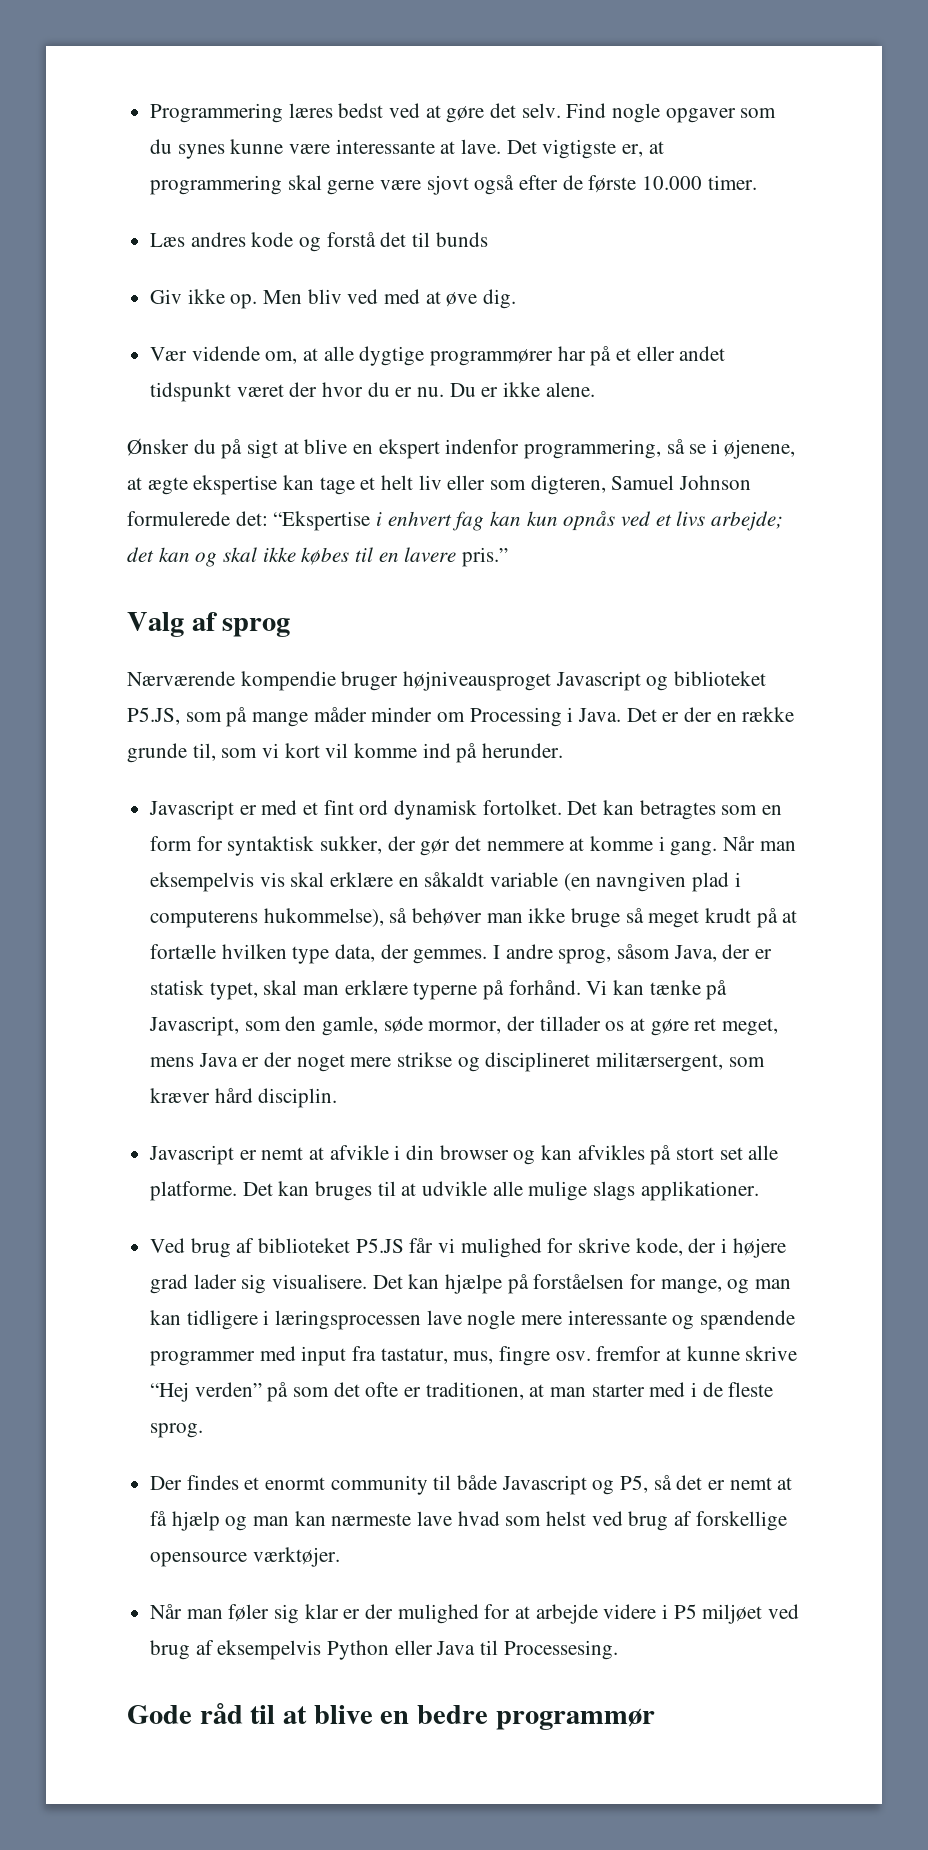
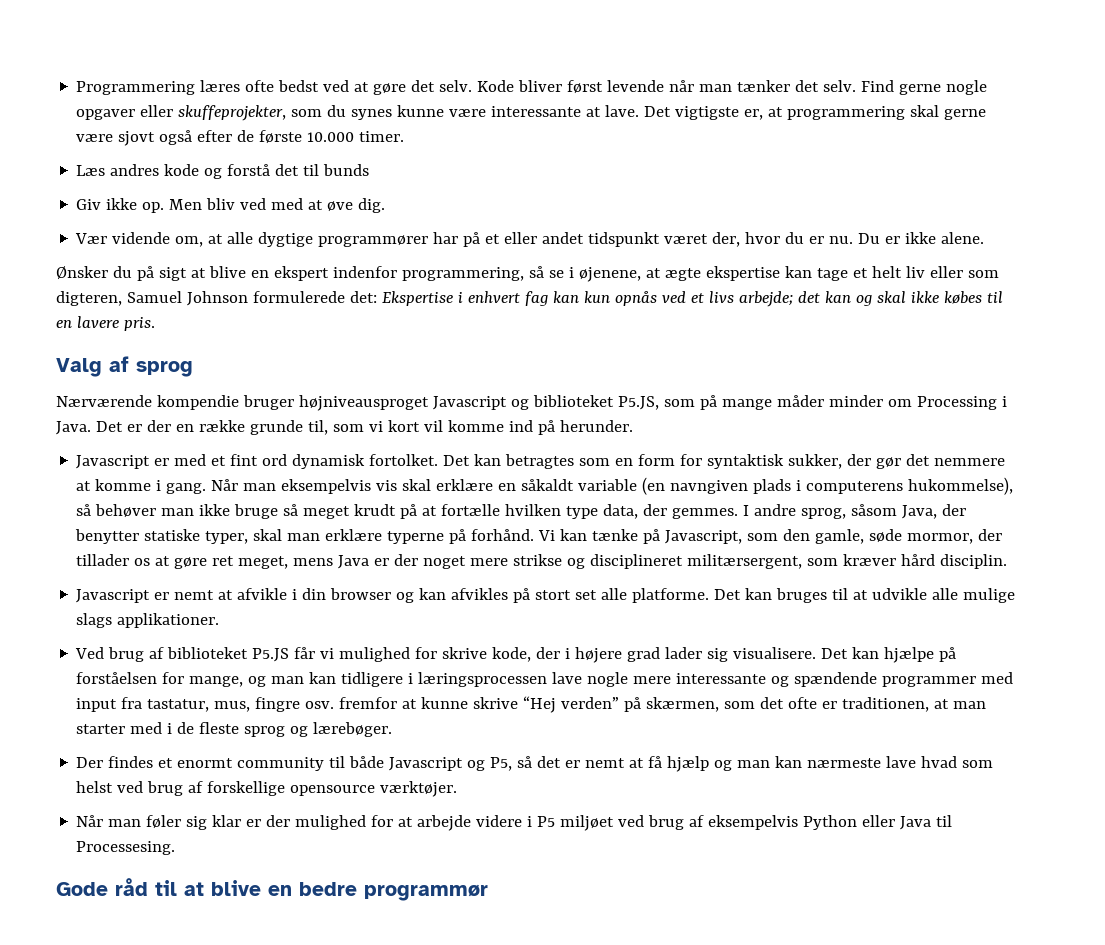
- Programmering læres bedst ved at gøre det selv.
+ Programmering læres ofte bedst ved at gøre det selv.
- Find nogle opgaver som du synes kunne være interessante at lave.
+ Kode bliver først levende når man tænker det selv. Find gerne nogle opgaver eller skuffeprojekter, som du synes kunne være interessante at lave.
- Vær vidende om, at alle dygtige programmører har på et eller andet tidspunkt været der hvor du er nu.
+ Vær vidende om, at alle dygtige programmører har på et eller andet tidspunkt været der, hvor du er nu.
- Ønsker du på sigt at blive en ekspert indenfor programmering, så se i øjenene, at ægte ekspertise kan tage et helt liv eller som digteren, Samuel Johnson formulerede det: “Ekspertise i enhvert fag kan kun opnås ved et livs arbejde; det kan og skal ikke købes til en lavere pris.”
+ Ønsker du på sigt at blive en ekspert indenfor programmering, så se i øjenene, at ægte ekspertise kan tage et helt liv eller som digteren, Samuel Johnson formulerede det: Ekspertise i enhvert fag kan kun opnås ved et livs arbejde; det kan og skal ikke købes til en lavere pris.
- Når man eksempelvis vis skal erklære en såkaldt variable (en navngiven plad i computerens hukommelse), så behøver man ikke bruge så meget krudt på at fortælle hvilken type data, der gemmes.
+ Når man eksempelvis vis skal erklære en såkaldt variable (en navngiven plads i computerens hukommelse), så behøver man ikke bruge så meget krudt på at fortælle hvilken type data, der gemmes.
- I andre sprog, såsom Java, der er statisk typet, skal man erklære typerne på forhånd.
+ I andre sprog, såsom Java, der benytter statiske typer, skal man erklære typerne på forhånd.
- Det kan hjælpe på forståelsen for mange, og man kan tidligere i læringsprocessen lave nogle mere interessante og spændende programmer med input fra tastatur, mus, fingre osv. fremfor at kunne skrive “Hej verden” på som det ofte er traditionen, at man starter med i de fleste sprog.
+ Det kan hjælpe på forståelsen for mange, og man kan tidligere i læringsprocessen lave nogle mere interessante og spændende programmer med input fra tastatur, mus, fingre osv. fremfor at kunne skrive “Hej verden” på skærmen, som det ofte er traditionen, at man starter med i de fleste sprog og lærebøger.

